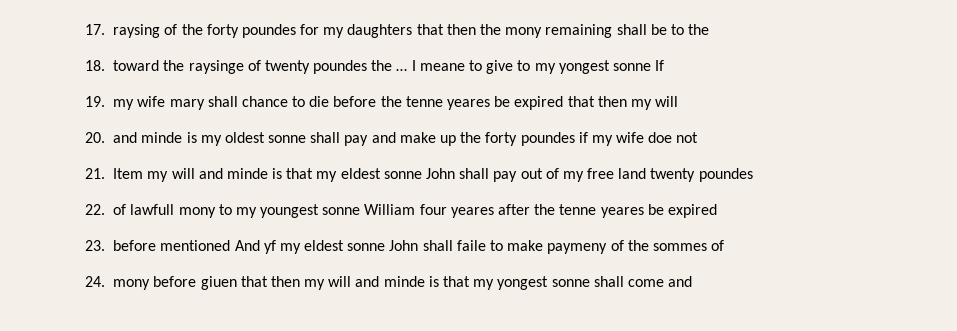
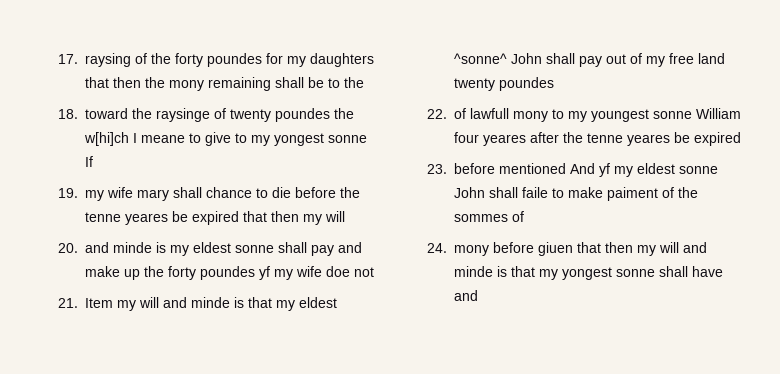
- 18. toward the raysinge of twenty poundes the … I meane to give to my yongest sonne If
+ 18. toward the raysinge of twenty poundes the w[hi]ch I meane to give to my yongest sonne If
- 20. and minde is my oldest sonne shall pay and make up the forty poundes if my wife doe not
+ 20. and minde is my eldest sonne shall pay and make up the forty poundes yf my wife doe not
- 21. Item my will and minde is that my eldest sonne John shall pay out of my free land twenty poundes
+ 21. Item my will and minde is that my eldest ^sonne^ John shall pay out of my free land twenty poundes
- 23. before mentioned And yf my eldest sonne John shall faile to make paymeny of the sommes of
+ 23. before mentioned And yf my eldest sonne John shall faile to make paiment of the sommes of
- 24. mony before giuen that then my will and minde is that my yongest sonne shall come and
+ 24. mony before giuen that then my will and minde is that my yongest sonne shall have and

